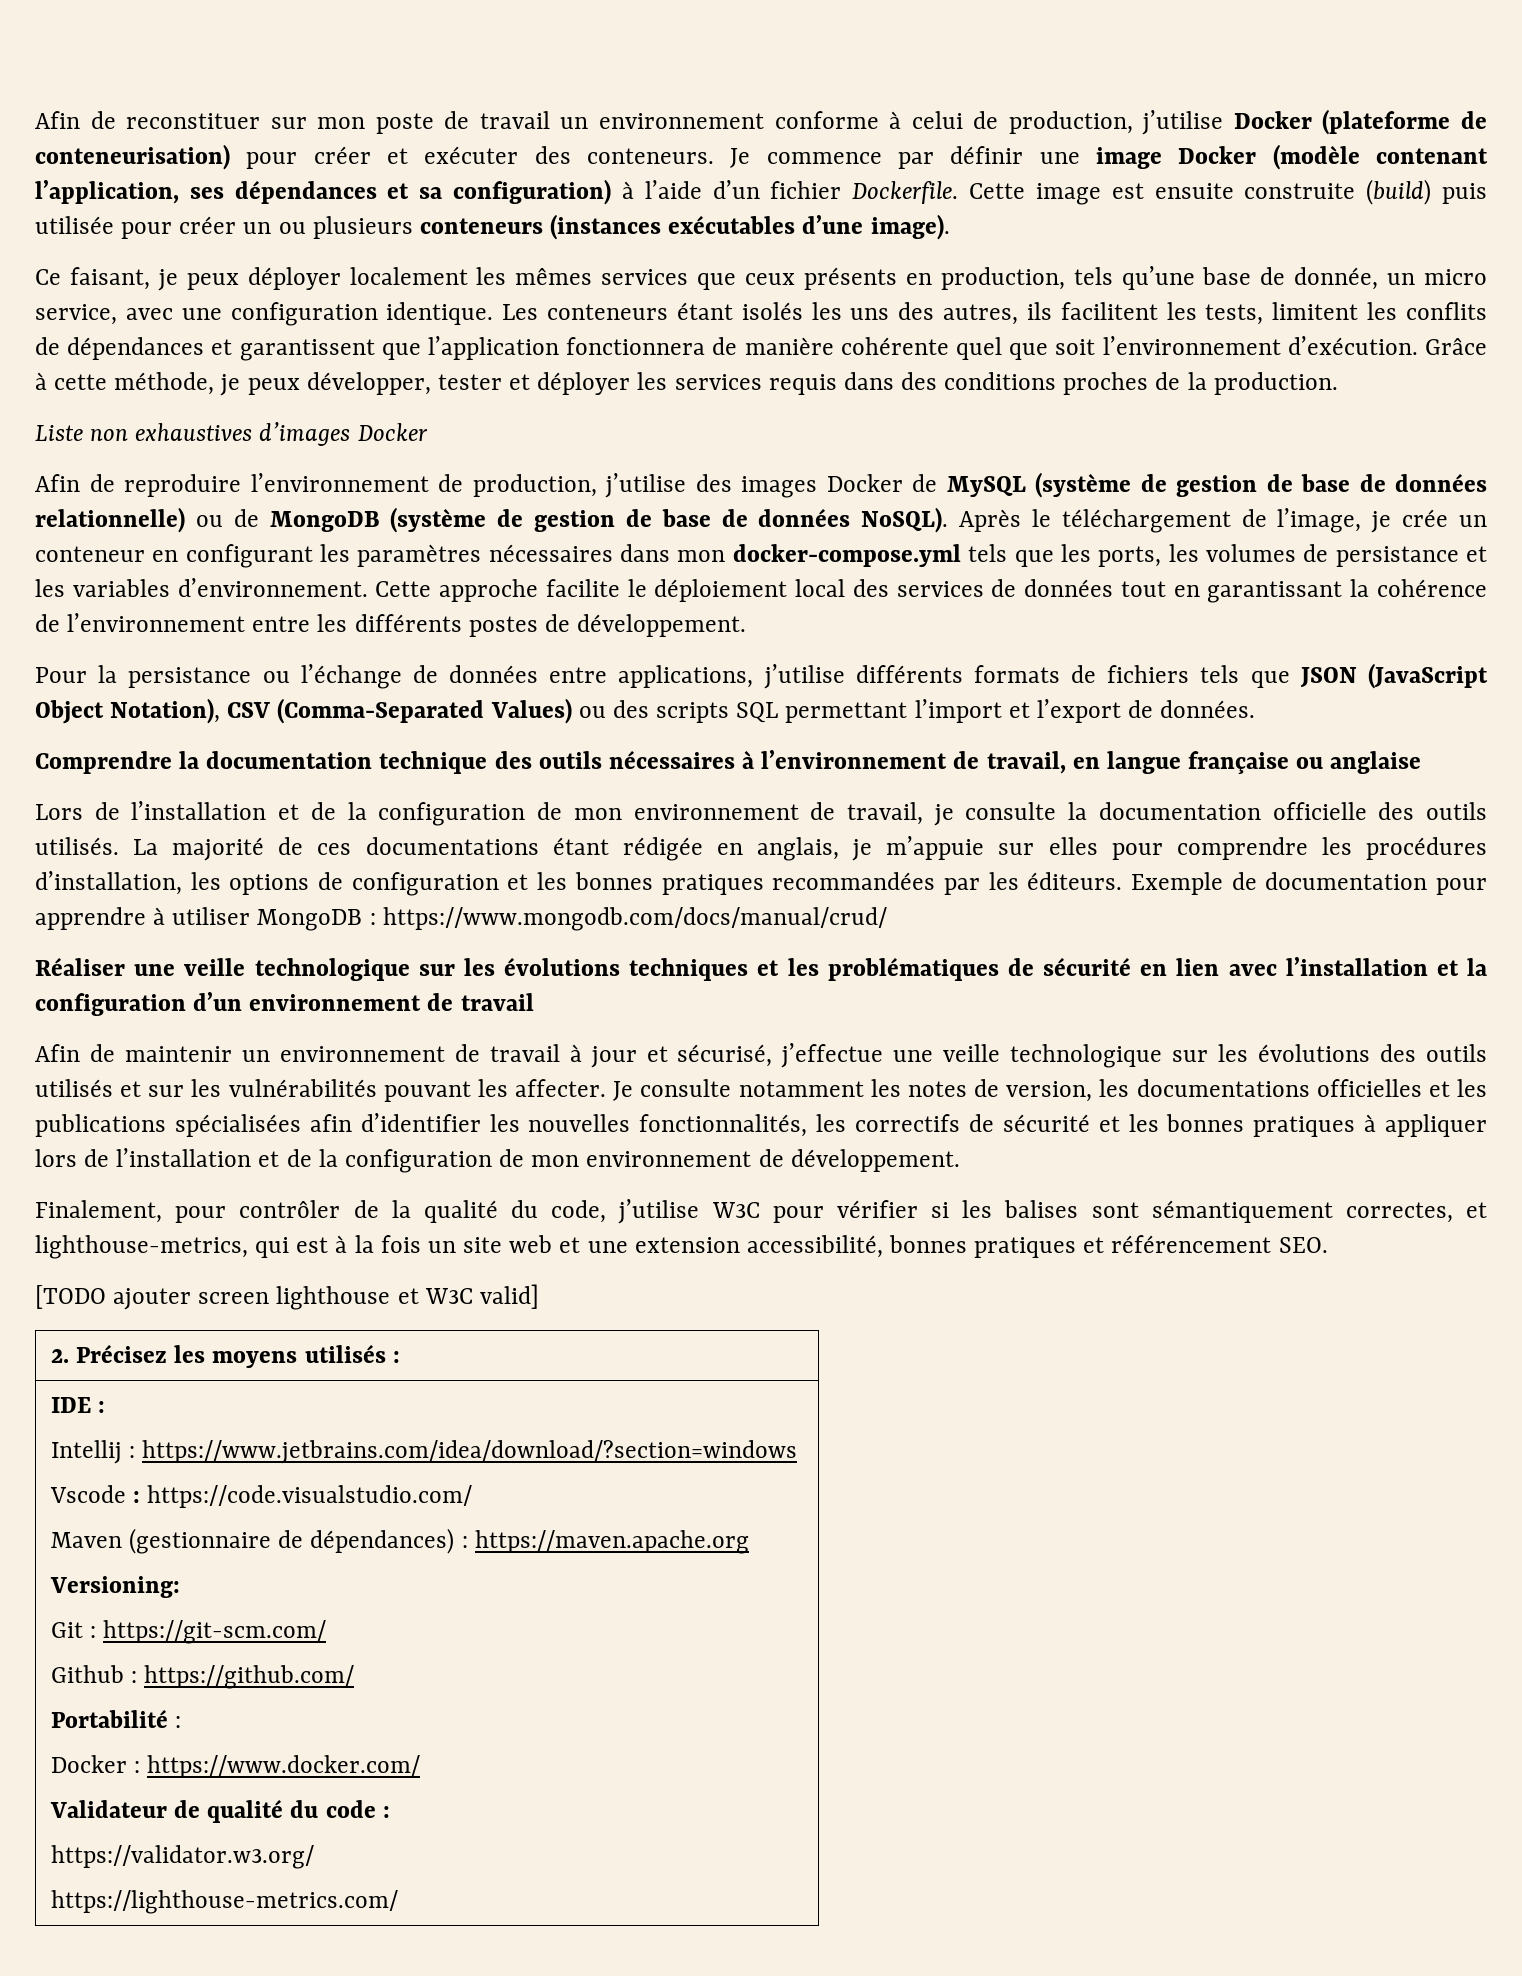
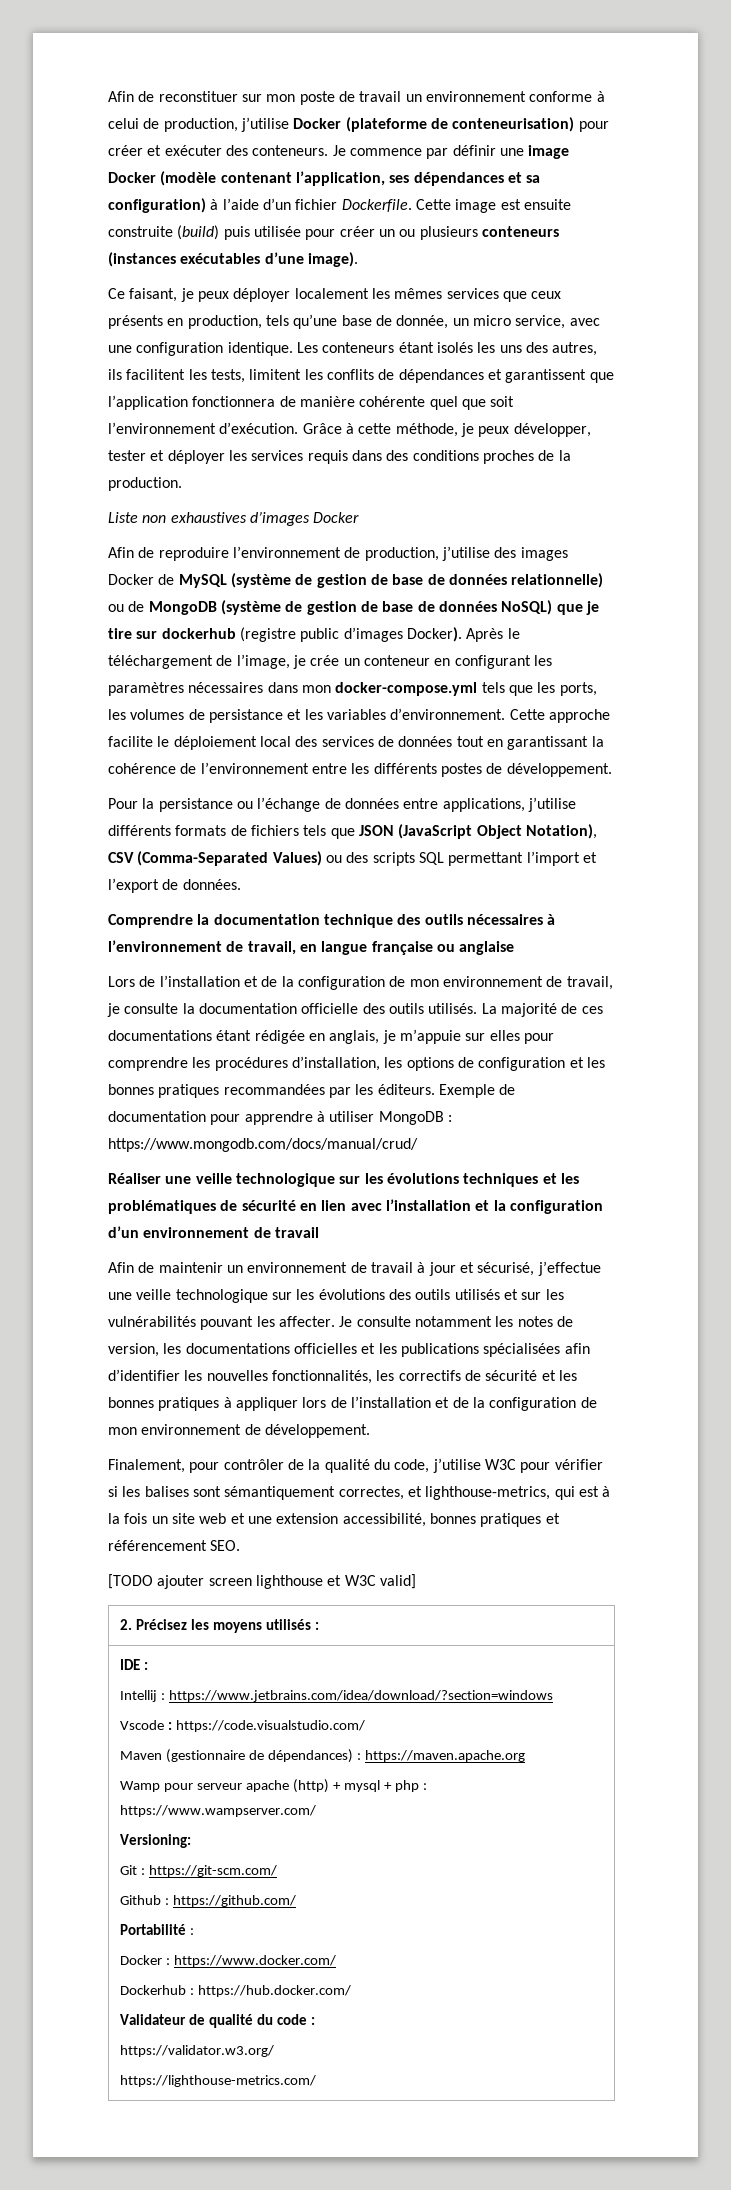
- Afin de reproduire l’environnement de production, j’utilise des images Docker de MySQL (système de gestion de base de données relationnelle) ou de MongoDB (système de gestion de base de données NoSQL).
+ Afin de reproduire l’environnement de production, j’utilise des images Docker de MySQL (système de gestion de base de données relationnelle) ou de MongoDB (système de gestion de base de données NoSQL) que je tire sur dockerhub (registre public d’images Docker).
+ Wamp pour serveur apache (http) + mysql + php : https://www.wampserver.com/
+ Dockerhub : https://hub.docker.com/

